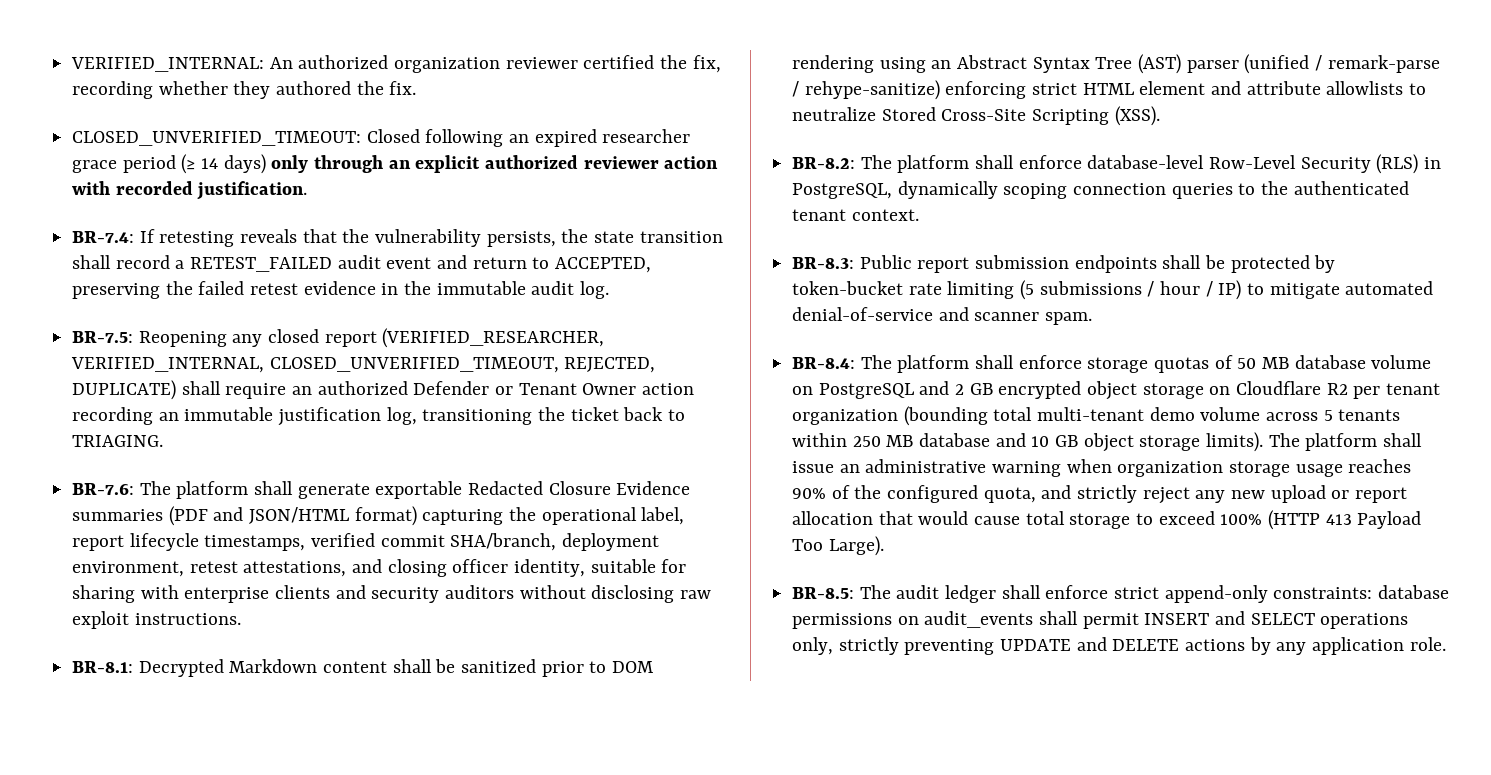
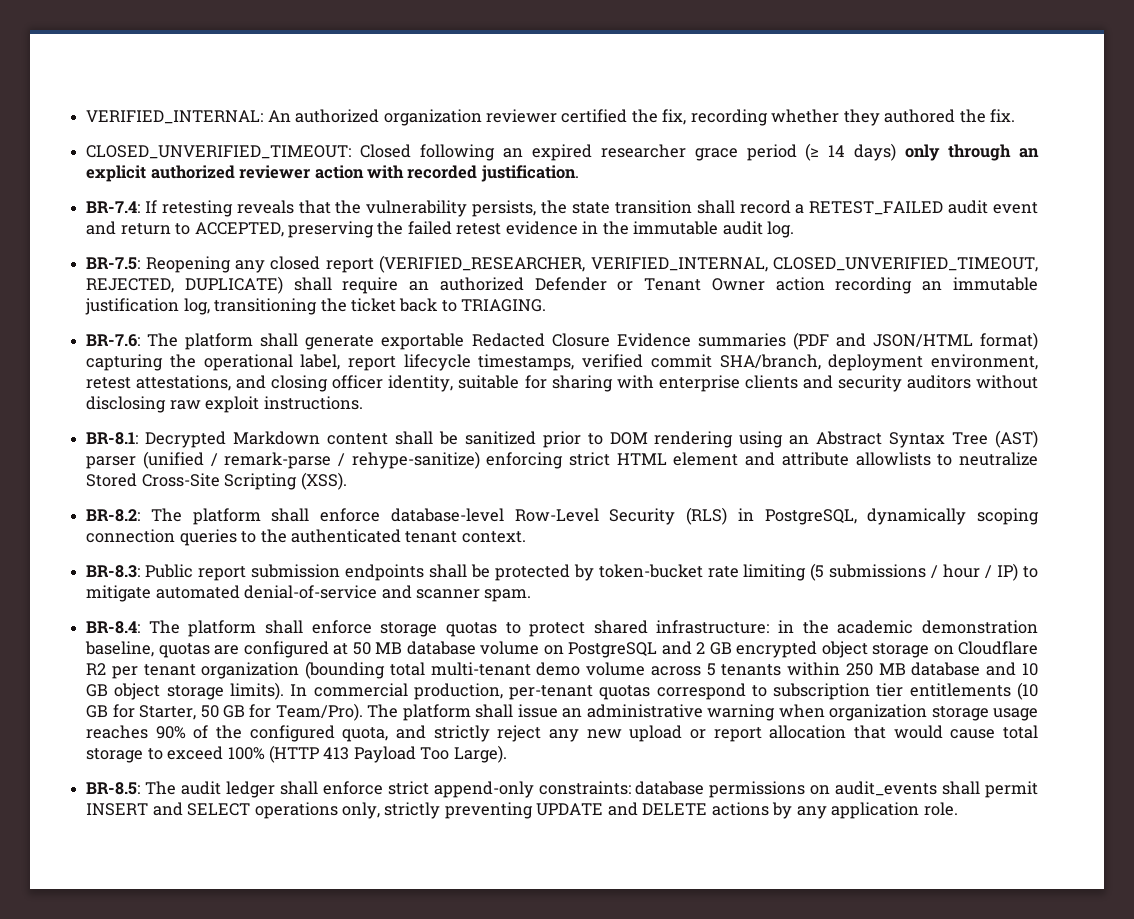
- BR-8.4: The platform shall enforce storage quotas of 50 MB database volume on PostgreSQL and 2 GB encrypted object storage on Cloudflare R2 per tenant organization (bounding total multi-tenant demo volume across 5 tenants within 250 MB database and 10 GB object storage limits).
+ BR-8.4: The platform shall enforce storage quotas to protect shared infrastructure: in the academic demonstration baseline, quotas are configured at 50 MB database volume on PostgreSQL and 2 GB encrypted object storage on Cloudflare R2 per tenant organization (bounding total multi-tenant demo volume across 5 tenants within 250 MB database and 10 GB object storage limits).
+ In commercial production, per-tenant quotas correspond to subscription tier entitlements (10 GB for Starter, 50 GB for Team/Pro).

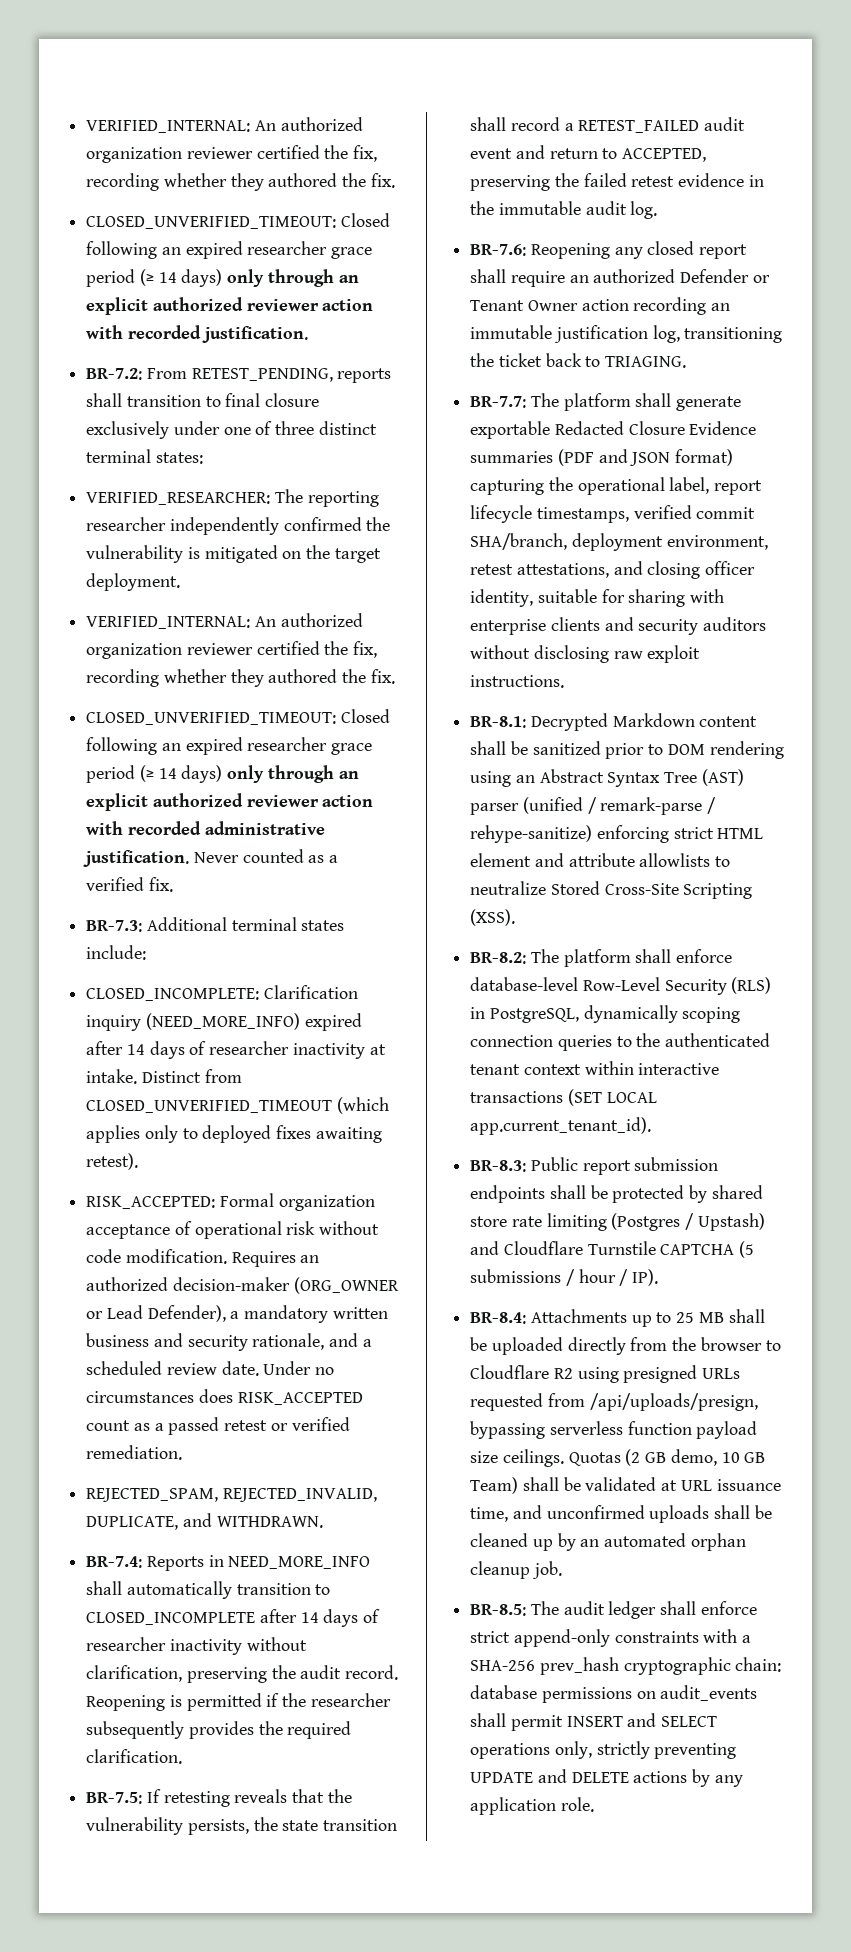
- BR-7.4: If retesting reveals that the vulnerability persists, the state transition shall record a RETEST_FAILED audit event and return to ACCEPTED, preserving the failed retest evidence in the immutable audit log.
+ BR-7.2: From RETEST_PENDING, reports shall transition to final closure exclusively under one of three distinct terminal states:
+ VERIFIED_RESEARCHER: The reporting researcher independently confirmed the vulnerability is mitigated on the target deployment.
+ VERIFIED_INTERNAL: An authorized organization reviewer certified the fix, recording whether they authored the fix.
+ CLOSED_UNVERIFIED_TIMEOUT: Closed following an expired researcher grace period (≥ 14 days) only through an explicit authorized reviewer action with recorded administrative justification. Never counted as a verified fix.
+ BR-7.3: Additional terminal states include:
+ CLOSED_INCOMPLETE: Clarification inquiry (NEED_MORE_INFO) expired after 14 days of researcher inactivity at intake. Distinct from CLOSED_UNVERIFIED_TIMEOUT (which applies only to deployed fixes awaiting retest).
+ RISK_ACCEPTED: Formal organization acceptance of operational risk without code modification. Requires an authorized decision-maker (ORG_OWNER or Lead Defender), a mandatory written business and security rationale, and a scheduled review date. Under no circumstances does RISK_ACCEPTED count as a passed retest or verified remediation.
+ REJECTED_SPAM, REJECTED_INVALID, DUPLICATE, and WITHDRAWN.
+ BR-7.4: Reports in NEED_MORE_INFO shall automatically transition to CLOSED_INCOMPLETE after 14 days of researcher inactivity without clarification, preserving the audit record. Reopening is permitted if the researcher subsequently provides the required clarification.
+ BR-7.5: If retesting reveals that the vulnerability persists, the state transition shall record a RETEST_FAILED audit event and return to ACCEPTED, preserving the failed retest evidence in the immutable audit log.
- BR-7.5: Reopening any closed report (VERIFIED_RESEARCHER, VERIFIED_INTERNAL, CLOSED_UNVERIFIED_TIMEOUT, REJECTED, DUPLICATE) shall require an authorized Defender or Tenant Owner action recording an immutable justification log, transitioning the ticket back to TRIAGING.
+ BR-7.6: Reopening any closed report shall require an authorized Defender or Tenant Owner action recording an immutable justification log, transitioning the ticket back to TRIAGING.
- BR-7.6: The platform shall generate exportable Redacted Closure Evidence summaries (PDF and JSON/HTML format) capturing the operational label, report lifecycle timestamps, verified commit SHA/branch, deployment environment, retest attestations, and closing officer identity, suitable for sharing with enterprise clients and security auditors without disclosing raw exploit instructions.
+ BR-7.7: The platform shall generate exportable Redacted Closure Evidence summaries (PDF and JSON format) capturing the operational label, report lifecycle timestamps, verified commit SHA/branch, deployment environment, retest attestations, and closing officer identity, suitable for sharing with enterprise clients and security auditors without disclosing raw exploit instructions.
- BR-8.2: The platform shall enforce database-level Row-Level Security (RLS) in PostgreSQL, dynamically scoping connection queries to the authenticated tenant context.
+ BR-8.2: The platform shall enforce database-level Row-Level Security (RLS) in PostgreSQL, dynamically scoping connection queries to the authenticated tenant context within interactive transactions (SET LOCAL app.current_tenant_id).
- BR-8.3: Public report submission endpoints shall be protected by token-bucket rate limiting (5 submissions / hour / IP) to mitigate automated denial-of-service and scanner spam.
- BR-8.4: The platform shall enforce storage quotas to protect shared infrastructure: in the academic demonstration baseline, quotas are configured at 50 MB database volume on PostgreSQL and 2 GB encrypted object storage on Cloudflare R2 per tenant organization (bounding total multi-tenant demo volume across 5 tenants within 250 MB database and 10 GB object storage limits). In commercial production, per-tenant quotas correspond to subscription tier entitlements (10 GB for Starter, 50 GB for Team/Pro). The platform shall issue an administrative warning when organization storage usage reaches 90% of the configured quota, and strictly reject any new upload or report allocation that would cause total storage to exceed 100% (HTTP 413 Payload Too Large).
+ BR-8.3: Public report submission endpoints shall be protected by shared store rate limiting (Postgres / Upstash) and Cloudflare Turnstile CAPTCHA (5 submissions / hour / IP).
+ BR-8.4: Attachments up to 25 MB shall be uploaded directly from the browser to Cloudflare R2 using presigned URLs requested from /api/uploads/presign, bypassing serverless function payload size ceilings. Quotas (2 GB demo, 10 GB Team) shall be validated at URL issuance time, and unconfirmed uploads shall be cleaned up by an automated orphan cleanup job.
- BR-8.5: The audit ledger shall enforce strict append-only constraints: database permissions on audit_events shall permit INSERT and SELECT operations only, strictly preventing UPDATE and DELETE actions by any application role.
+ BR-8.5: The audit ledger shall enforce strict append-only constraints with a SHA-256 prev_hash cryptographic chain: database permissions on audit_events shall permit INSERT and SELECT operations only, strictly preventing UPDATE and DELETE actions by any application role.

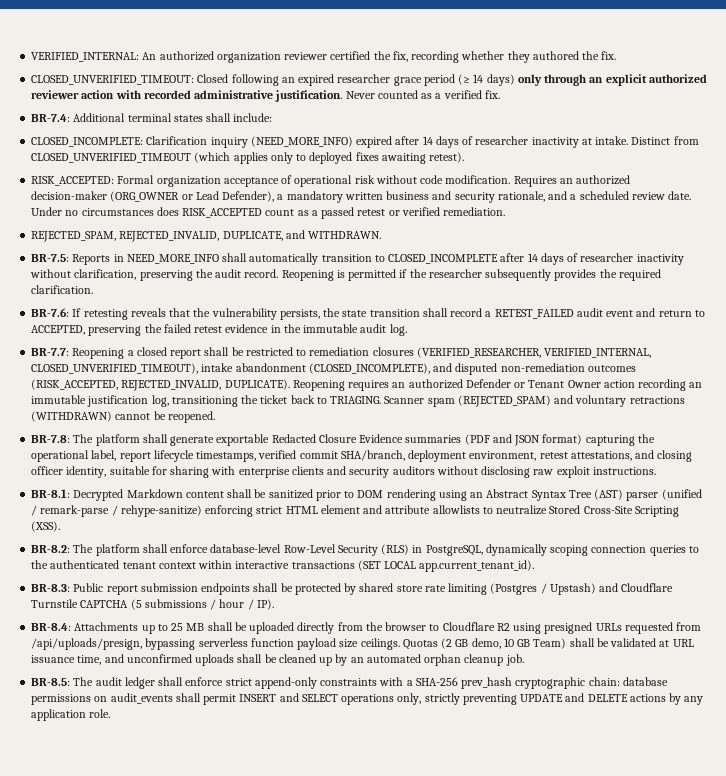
- CLOSED_UNVERIFIED_TIMEOUT: Closed following an expired researcher grace period (≥ 14 days) only through an explicit authorized reviewer action with recorded justification.
- BR-7.2: From RETEST_PENDING, reports shall transition to final closure exclusively under one of three distinct terminal states:
- VERIFIED_RESEARCHER: The reporting researcher independently confirmed the vulnerability is mitigated on the target deployment.
- VERIFIED_INTERNAL: An authorized organization reviewer certified the fix, recording whether they authored the fix.
- BR-7.3: Additional terminal states include:
+ BR-7.4: Additional terminal states shall include:
- BR-7.4: Reports in NEED_MORE_INFO shall automatically transition to CLOSED_INCOMPLETE after 14 days of researcher inactivity without clarification, preserving the audit record.
+ BR-7.5: Reports in NEED_MORE_INFO shall automatically transition to CLOSED_INCOMPLETE after 14 days of researcher inactivity without clarification, preserving the audit record.
- BR-7.5: If retesting reveals that the vulnerability persists, the state transition shall record a RETEST_FAILED audit event and return to ACCEPTED, preserving the failed retest evidence in the immutable audit log.
+ BR-7.6: If retesting reveals that the vulnerability persists, the state transition shall record a RETEST_FAILED audit event and return to ACCEPTED, preserving the failed retest evidence in the immutable audit log.
- BR-7.6: Reopening any closed report shall require an authorized Defender or Tenant Owner action recording an immutable justification log, transitioning the ticket back to TRIAGING.
- BR-7.7:
+ BR-7.7: Reopening a closed report shall be restricted to remediation closures (VERIFIED_RESEARCHER, VERIFIED_INTERNAL, CLOSED_UNVERIFIED_TIMEOUT), intake abandonment (CLOSED_INCOMPLETE), and disputed non-remediation outcomes (RISK_ACCEPTED, REJECTED_INVALID, DUPLICATE). Reopening requires an authorized Defender or Tenant Owner action recording an immutable justification log, transitioning the ticket back to TRIAGING. Scanner spam (REJECTED_SPAM) and voluntary retractions (WITHDRAWN) cannot be reopened.
+ BR-7.8:

